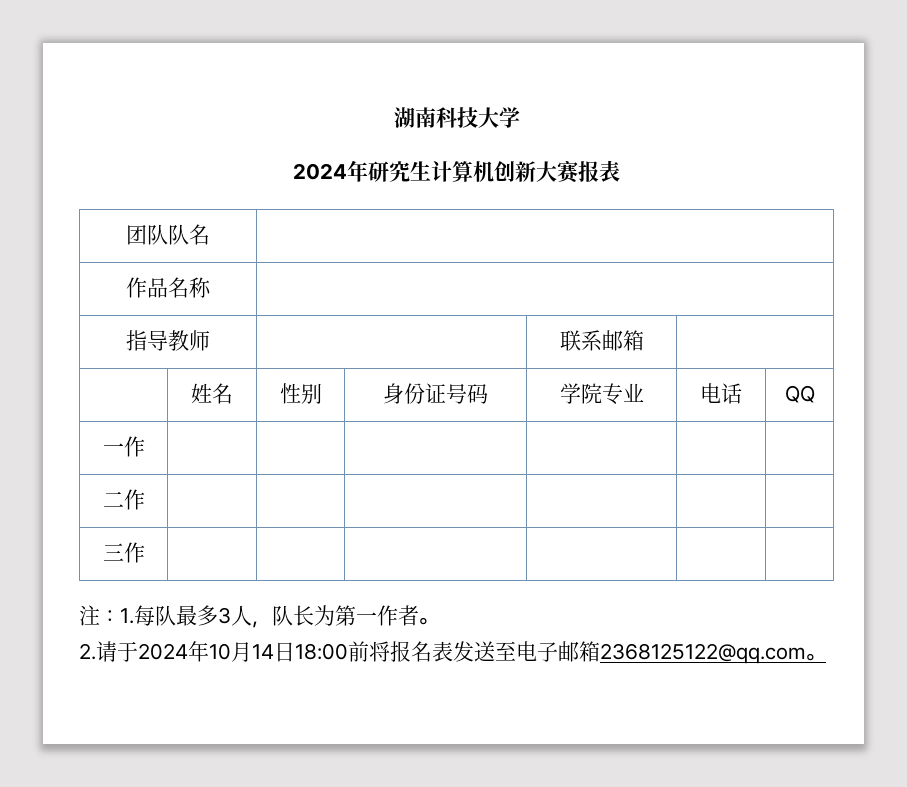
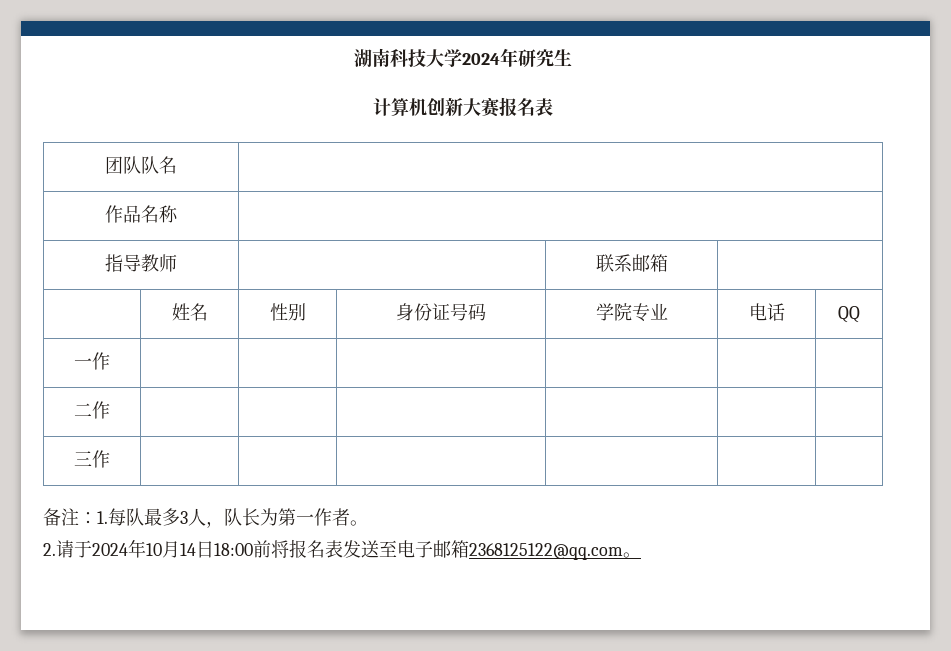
- 湖南科技大学
- 2024年研究生计算机创新大赛报表
+ 湖南科技大学2024年研究生
+ 计算机创新大赛报名表
- 注：1.每队最多3人，队长为第一作者。
+ 备注：1.每队最多3人，队长为第一作者。

